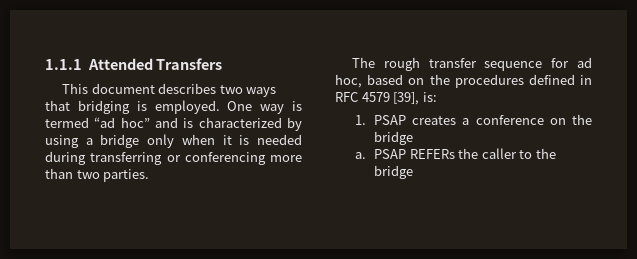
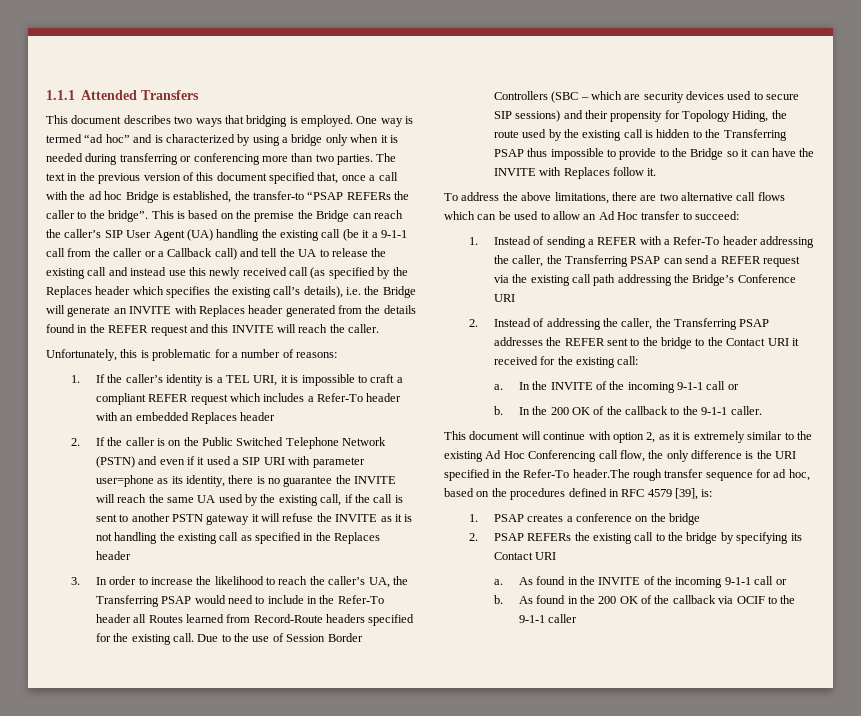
- One way is termed “ad hoc” and is characterized by using a bridge only when it is needed during transferring or conferencing more than two parties.
- The rough transfer sequence for ad hoc, based on the procedures defined in RFC 4579 [39], is:
+ One way is termed “ad hoc” and is characterized by using a bridge only when it is needed during transferring or conferencing more than two parties. The text in the previous version of this document specified that, once a call with the ad hoc Bridge is established, the transfer-to “PSAP REFERs the caller to the bridge”. This is based on the premise the Bridge can reach the caller’s SIP User Agent (UA) handling the existing call (be it a 9-1-1 call from the caller or a Callback call) and tell the UA to release the existing call and instead use this newly received call (as specified by the Replaces header which specifies the existing call’s details), i.e. the Bridge will generate an INVITE with Replaces header generated from the details found in the REFER request and this INVITE will reach the caller.
+ Unfortunately, this is problematic for a number of reasons:
+ 1. If the caller’s identity is a TEL URI, it is impossible to craft a compliant REFER request which includes a Refer-To header with an embedded Replaces header
+ 2. If the caller is on the Public Switched Telephone Network (PSTN) and even if it used a SIP URI with parameter user=phone as its identity, there is no guarantee the INVITE will reach the same UA used by the existing call, if the call is sent to another PSTN gateway it will refuse the INVITE as it is not handling the existing call as specified in the Replaces header
+ 3. In order to increase the likelihood to reach the caller’s UA, the Transferring PSAP would need to include in the Refer-To header all Routes learned from Record-Route headers specified for the existing call. Due to the use of Session Border Controllers (SBC – which are security devices used to secure SIP sessions) and their propensity for Topology Hiding, the route used by the existing call is hidden to the Transferring PSAP thus impossible to provide to the Bridge so it can have the INVITE with Replaces follow it.
+ To address the above limitations, there are two alternative call flows which can be used to allow an Ad Hoc transfer to succeed:
+ 1. Instead of sending a REFER with a Refer-To header addressing the caller, the Transferring PSAP can send a REFER request via the existing call path addressing the Bridge’s Conference URI
+ 2. Instead of addressing the caller, the Transferring PSAP addresses the REFER sent to the bridge to the Contact URI it received for the existing call:
+ a. In the INVITE of the incoming 9-1-1 call or
+ b. In the 200 OK of the callback to the 9-1-1 caller.
+ This document will continue with option 2, as it is extremely similar to the existing Ad Hoc Conferencing call flow, the only difference is the URI specified in the Refer-To header.The rough transfer sequence for ad hoc, based on the procedures defined in RFC 4579 [39], is:
- a. PSAP REFERs the caller to the bridge
+ 2. PSAP REFERs the existing call to the bridge by specifying its Contact URI
+ a. As found in the INVITE of the incoming 9-1-1 call or
+ b. As found in the 200 OK of the callback via OCIF to the 9-1-1 caller

